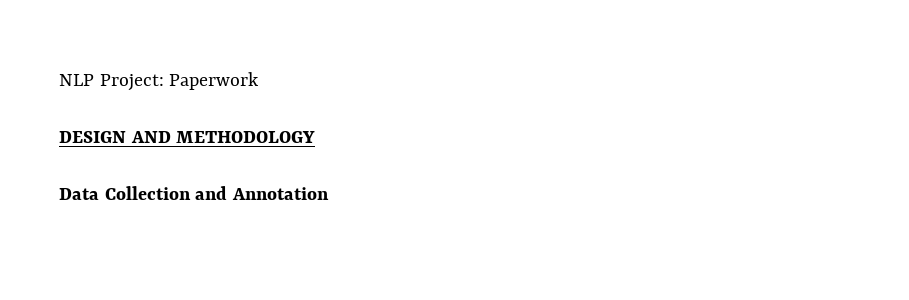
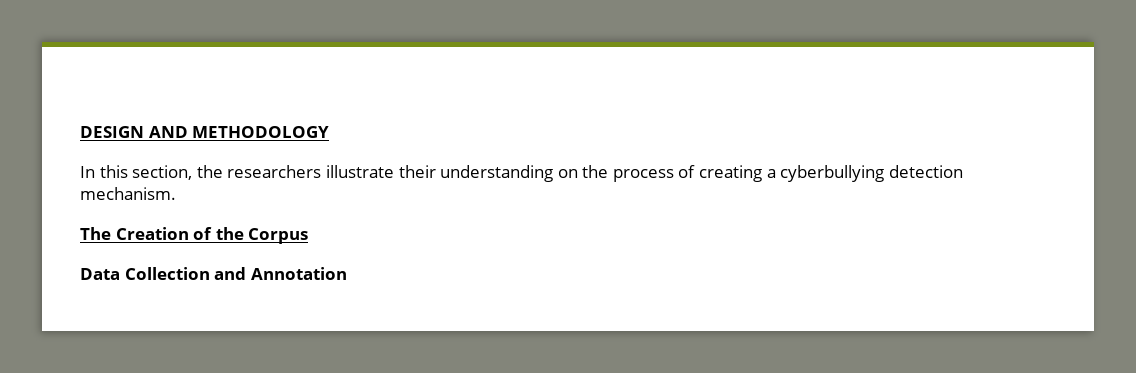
- NLP Project: Paperwork
+ In this section, the researchers illustrate their understanding on the process of creating a cyberbullying detection mechanism.
+ The Creation of the Corpus

